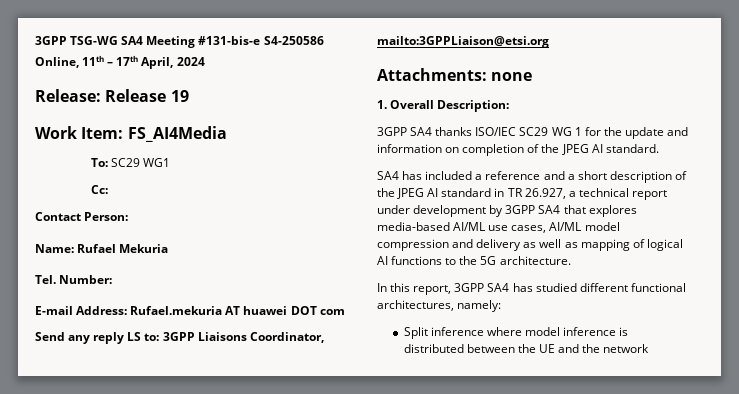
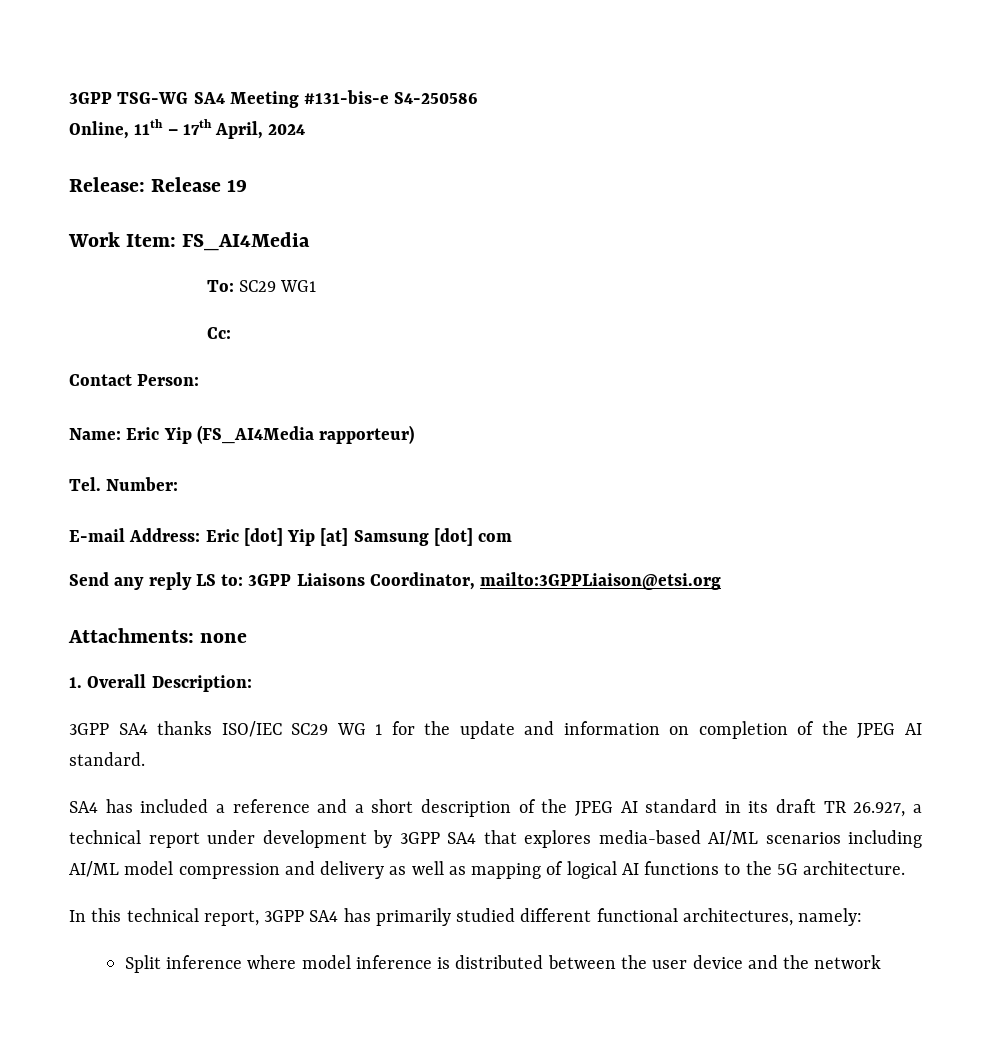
- Name: Rufael Mekuria
+ Name: Eric Yip (FS_AI4Media rapporteur)
- E-mail Address: Rufael.mekuria AT huawei DOT com
+ E-mail Address: Eric [dot] Yip [at] Samsung [dot] com
- SA4 has included a reference and a short description of the JPEG AI standard in TR 26.927, a technical report under development by 3GPP SA4 that explores media-based AI/ML use cases, AI/ML model compression and delivery as well as mapping of logical AI functions to the 5G architecture.
+ SA4 has included a reference and a short description of the JPEG AI standard in its draft TR 26.927, a technical report under development by 3GPP SA4 that explores media-based AI/ML scenarios including AI/ML model compression and delivery as well as mapping of logical AI functions to the 5G architecture.
- In this report, 3GPP SA4 has studied different functional architectures, namely:
+ In this technical report, 3GPP SA4 has primarily studied different functional architectures, namely:
- Split inference where model inference is distributed between the UE and the network
+ Split inference where model inference is distributed between the user device and the network

